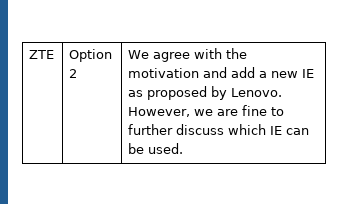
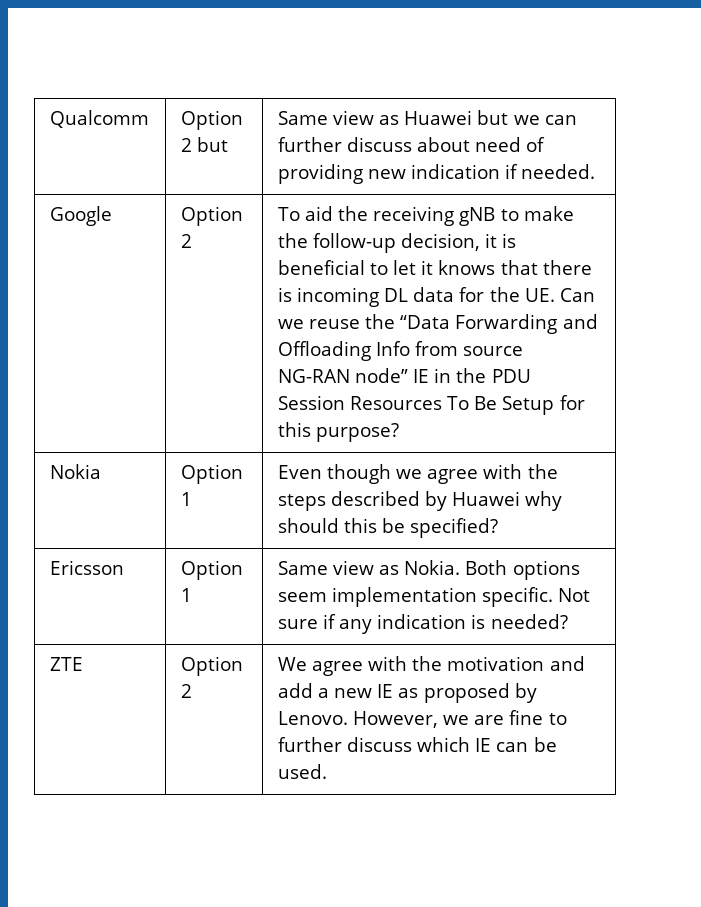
+ Qualcomm | Option 2 but | Same view as Huawei but we can further discuss about need of providing new indication if needed.
+ Google | Option 2 | To aid the receiving gNB to make the follow-up decision, it is beneficial to let it knows that there is incoming DL data for the UE. Can we reuse the “Data Forwarding and Offloading Info from source NG-RAN node” IE in the PDU Session Resources To Be Setup for this purpose?
+ Nokia | Option 1 | Even though we agree with the steps described by Huawei why should this be specified?
+ Ericsson | Option 1 | Same view as Nokia. Both options seem implementation specific. Not sure if any indication is needed?

